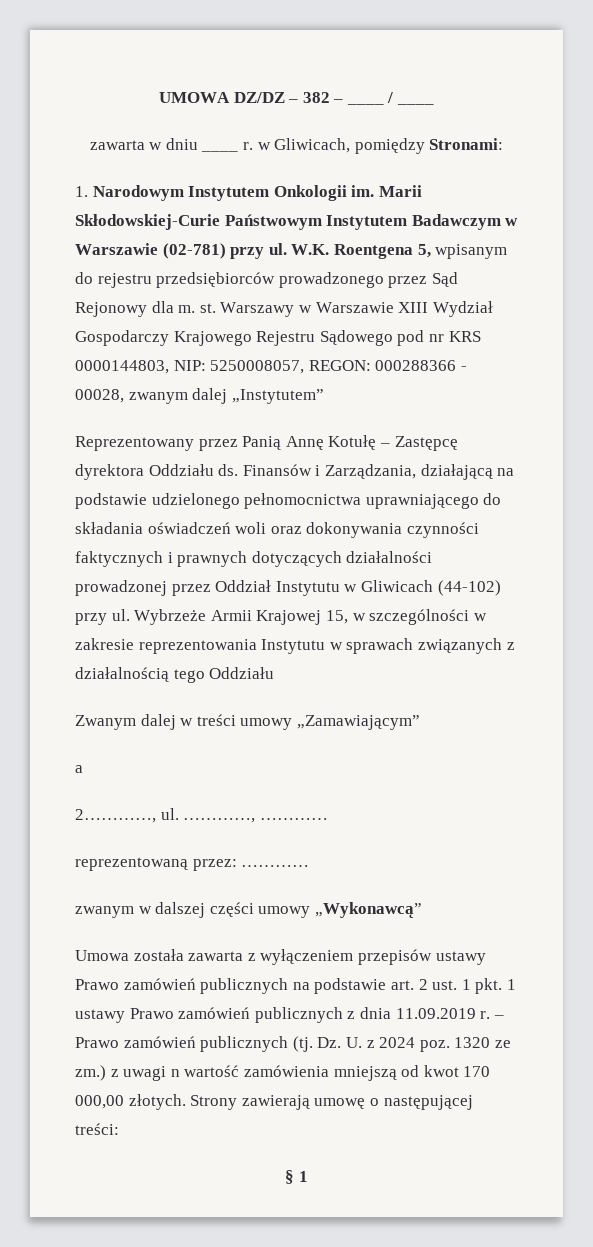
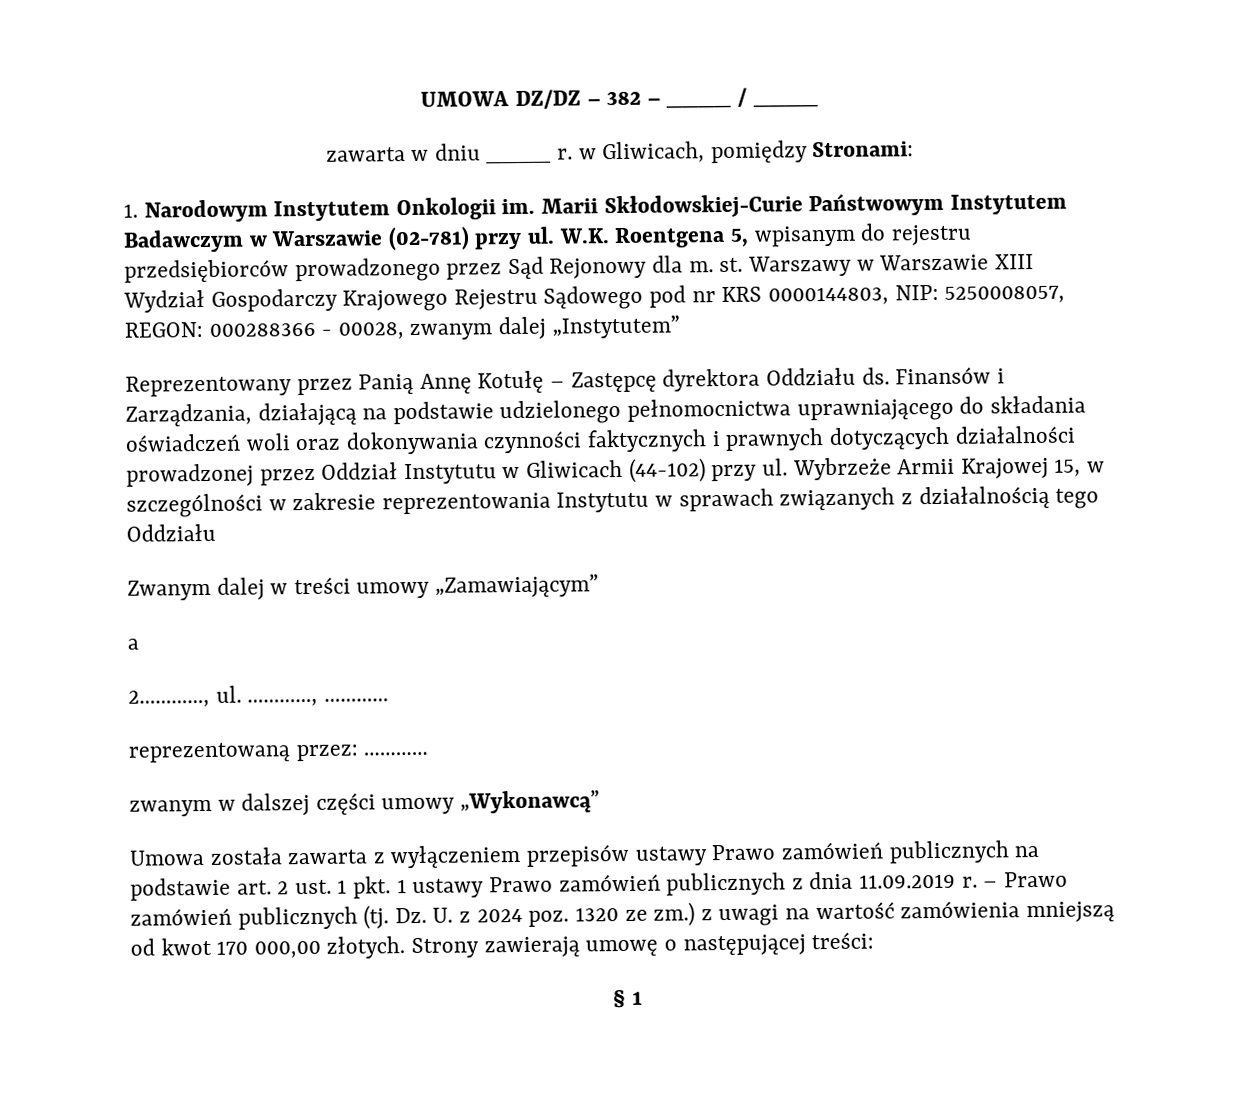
- Dz. U. z 2024 poz. 1320 ze zm.) z uwagi n wartość zamówienia mniejszą od kwot 170 000,00 złotych.
+ Dz. U. z 2024 poz. 1320 ze zm.) z uwagi na wartość zamówienia mniejszą od kwot 170 000,00 złotych.

